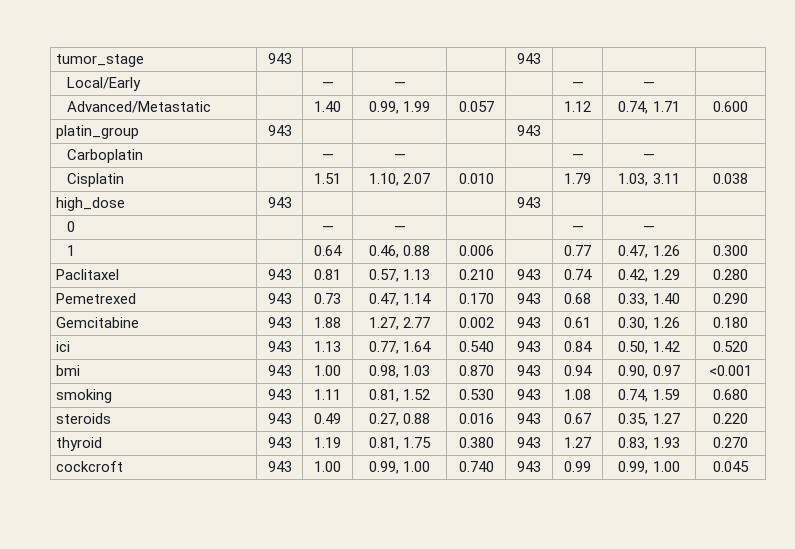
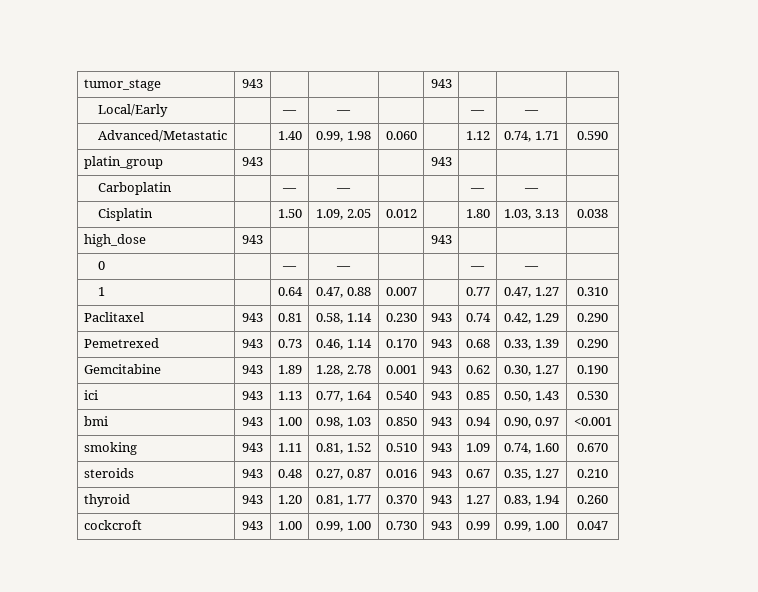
- Advanced/Metastatic | | 1.40 | 0.99, 1.99 | 0.057 | | 1.12 | 0.74, 1.71 | 0.600
+ Advanced/Metastatic | | 1.40 | 0.99, 1.98 | 0.060 | | 1.12 | 0.74, 1.71 | 0.590
- Cisplatin | | 1.51 | 1.10, 2.07 | 0.010 | | 1.79 | 1.03, 3.11 | 0.038
+ Cisplatin | | 1.50 | 1.09, 2.05 | 0.012 | | 1.80 | 1.03, 3.13 | 0.038
- 1 | | 0.64 | 0.46, 0.88 | 0.006 | | 0.77 | 0.47, 1.26 | 0.300
+ 1 | | 0.64 | 0.47, 0.88 | 0.007 | | 0.77 | 0.47, 1.27 | 0.310
- Paclitaxel | 943 | 0.81 | 0.57, 1.13 | 0.210 | 943 | 0.74 | 0.42, 1.29 | 0.280
+ Paclitaxel | 943 | 0.81 | 0.58, 1.14 | 0.230 | 943 | 0.74 | 0.42, 1.29 | 0.290
- Pemetrexed | 943 | 0.73 | 0.47, 1.14 | 0.170 | 943 | 0.68 | 0.33, 1.40 | 0.290
+ Pemetrexed | 943 | 0.73 | 0.46, 1.14 | 0.170 | 943 | 0.68 | 0.33, 1.39 | 0.290
- Gemcitabine | 943 | 1.88 | 1.27, 2.77 | 0.002 | 943 | 0.61 | 0.30, 1.26 | 0.180
+ Gemcitabine | 943 | 1.89 | 1.28, 2.78 | 0.001 | 943 | 0.62 | 0.30, 1.27 | 0.190
- ici | 943 | 1.13 | 0.77, 1.64 | 0.540 | 943 | 0.84 | 0.50, 1.42 | 0.520
+ ici | 943 | 1.13 | 0.77, 1.64 | 0.540 | 943 | 0.85 | 0.50, 1.43 | 0.530
- bmi | 943 | 1.00 | 0.98, 1.03 | 0.870 | 943 | 0.94 | 0.90, 0.97 | <0.001
+ bmi | 943 | 1.00 | 0.98, 1.03 | 0.850 | 943 | 0.94 | 0.90, 0.97 | <0.001
- smoking | 943 | 1.11 | 0.81, 1.52 | 0.530 | 943 | 1.08 | 0.74, 1.59 | 0.680
+ smoking | 943 | 1.11 | 0.81, 1.52 | 0.510 | 943 | 1.09 | 0.74, 1.60 | 0.670
- steroids | 943 | 0.49 | 0.27, 0.88 | 0.016 | 943 | 0.67 | 0.35, 1.27 | 0.220
+ steroids | 943 | 0.48 | 0.27, 0.87 | 0.016 | 943 | 0.67 | 0.35, 1.27 | 0.210
- thyroid | 943 | 1.19 | 0.81, 1.75 | 0.380 | 943 | 1.27 | 0.83, 1.93 | 0.270
+ thyroid | 943 | 1.20 | 0.81, 1.77 | 0.370 | 943 | 1.27 | 0.83, 1.94 | 0.260
- cockcroft | 943 | 1.00 | 0.99, 1.00 | 0.740 | 943 | 0.99 | 0.99, 1.00 | 0.045
+ cockcroft | 943 | 1.00 | 0.99, 1.00 | 0.730 | 943 | 0.99 | 0.99, 1.00 | 0.047

